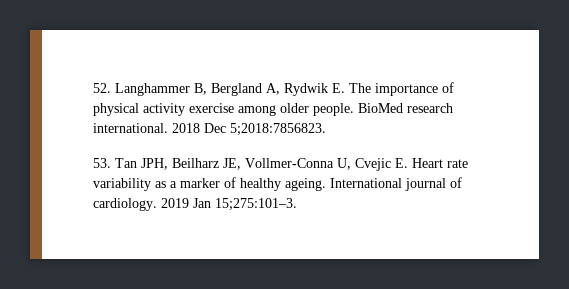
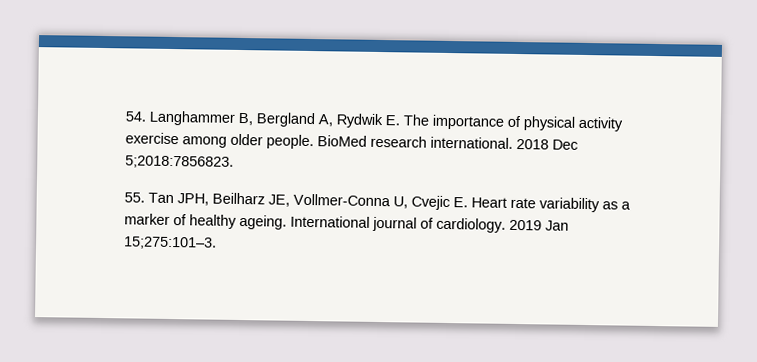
- 52. Langhammer B, Bergland A, Rydwik E. The importance of physical activity exercise among older people.
+ 54. Langhammer B, Bergland A, Rydwik E. The importance of physical activity exercise among older people.
- 53. Tan JPH, Beilharz JE, Vollmer-Conna U, Cvejic E. Heart rate variability as a marker of healthy ageing.
+ 55. Tan JPH, Beilharz JE, Vollmer-Conna U, Cvejic E. Heart rate variability as a marker of healthy ageing.

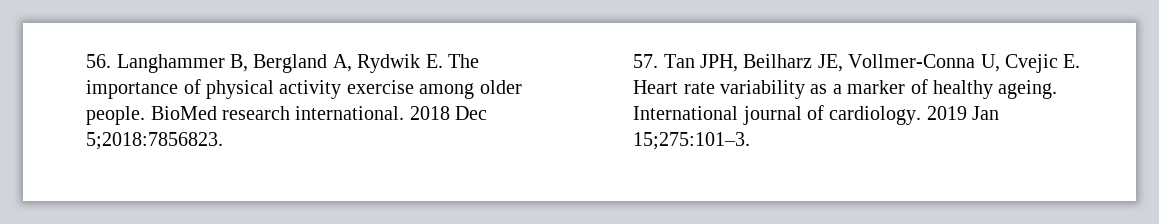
- 54. Langhammer B, Bergland A, Rydwik E. The importance of physical activity exercise among older people.
+ 56. Langhammer B, Bergland A, Rydwik E. The importance of physical activity exercise among older people.
- 55. Tan JPH, Beilharz JE, Vollmer-Conna U, Cvejic E. Heart rate variability as a marker of healthy ageing.
+ 57. Tan JPH, Beilharz JE, Vollmer-Conna U, Cvejic E. Heart rate variability as a marker of healthy ageing.

